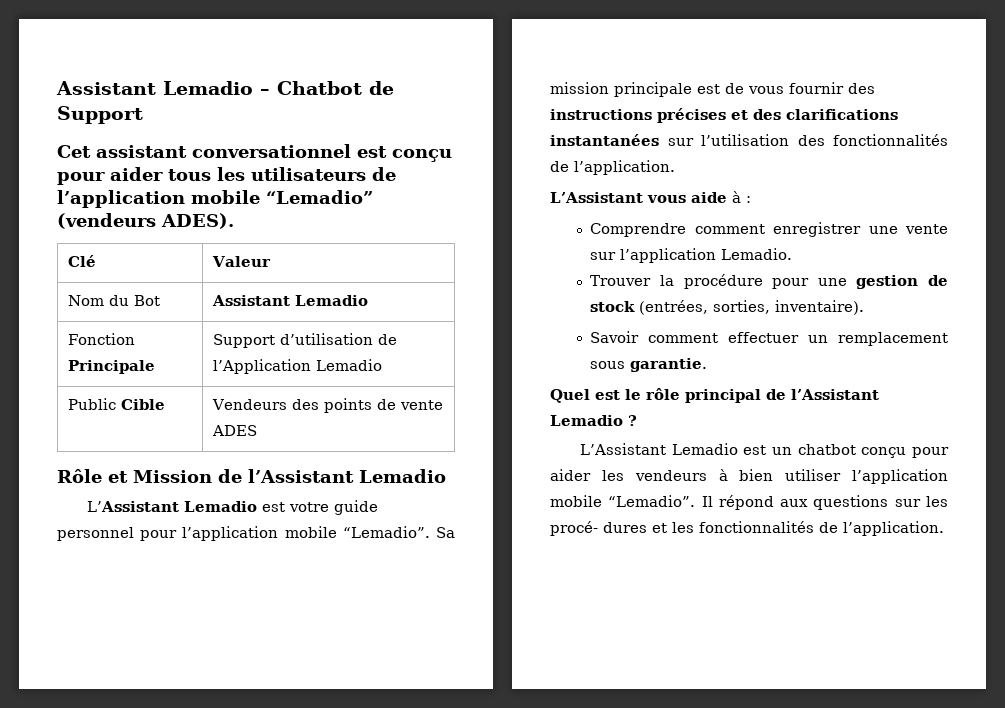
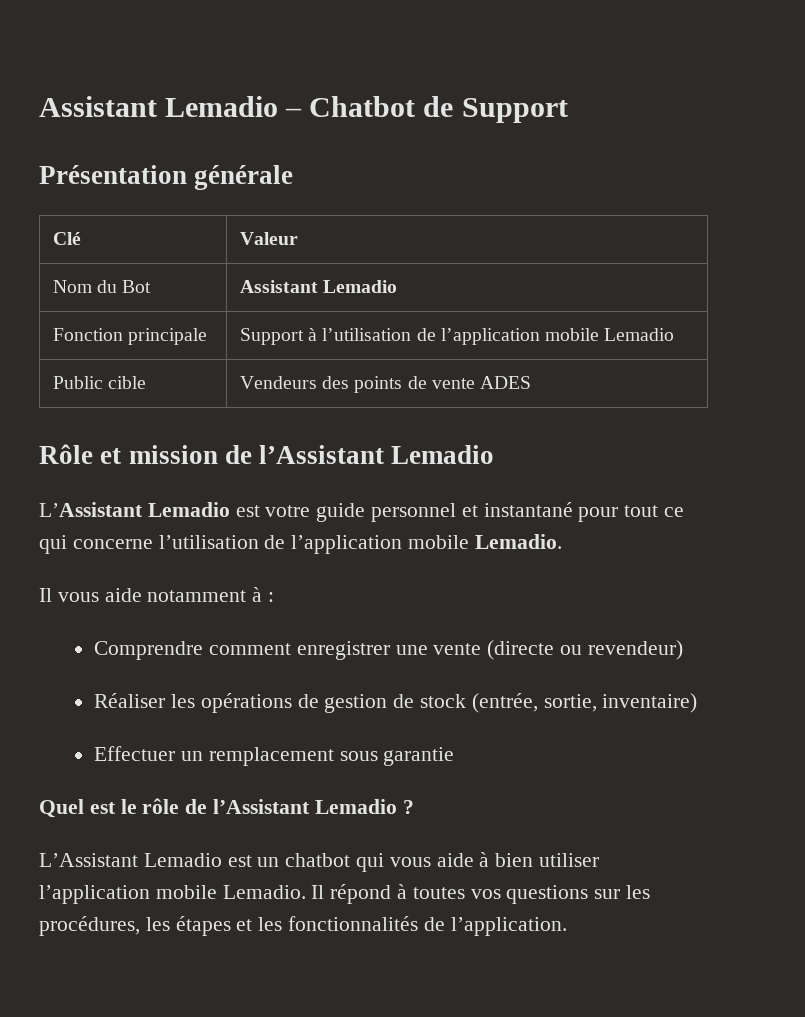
- Cet assistant conversationnel est conçu pour aider tous les utilisateurs de l’application mobile “Lemadio” (vendeurs ADES).
+ Présentation générale
- Fonction Principale | Support d’utilisation de l’Application Lemadio
+ Fonction principale | Support à l’utilisation de l’application mobile Lemadio
- Public Cible | Vendeurs des points de vente ADES
+ Public cible | Vendeurs des points de vente ADES
- Rôle et Mission de l’Assistant Lemadio
+ Rôle et mission de l’Assistant Lemadio
- L’Assistant Lemadio est votre guide personnel pour l’application mobile “Lemadio”. Sa mission principale est de vous fournir des instructions précises et des clarifications instantanées sur l’utilisation des fonctionnalités de l’application.
- L’Assistant vous aide à :
+ L’Assistant Lemadio est votre guide personnel et instantané pour tout ce qui concerne l’utilisation de l’application mobile Lemadio.
+ Il vous aide notamment à :
- Comprendre comment enregistrer une vente sur l’application Lemadio.
- Trouver la procédure pour une gestion de stock (entrées, sorties, inventaire).
- Savoir comment effectuer un remplacement sous garantie.
+ Comprendre comment enregistrer une vente (directe ou revendeur)
+ Réaliser les opérations de gestion de stock (entrée, sortie, inventaire)
+ Effectuer un remplacement sous garantie
- Quel est le rôle principal de l’Assistant Lemadio ?
+ Quel est le rôle de l’Assistant Lemadio ?
- L’Assistant Lemadio est un chatbot conçu pour aider les vendeurs à bien utiliser l’application mobile “Lemadio”.
+ L’Assistant Lemadio est un chatbot qui vous aide à bien utiliser l’application mobile Lemadio.
- Il répond aux questions sur les procé- dures et les fonctionnalités de l’application.
+ Il répond à toutes vos questions sur les procédures, les étapes et les fonctionnalités de l’application.

